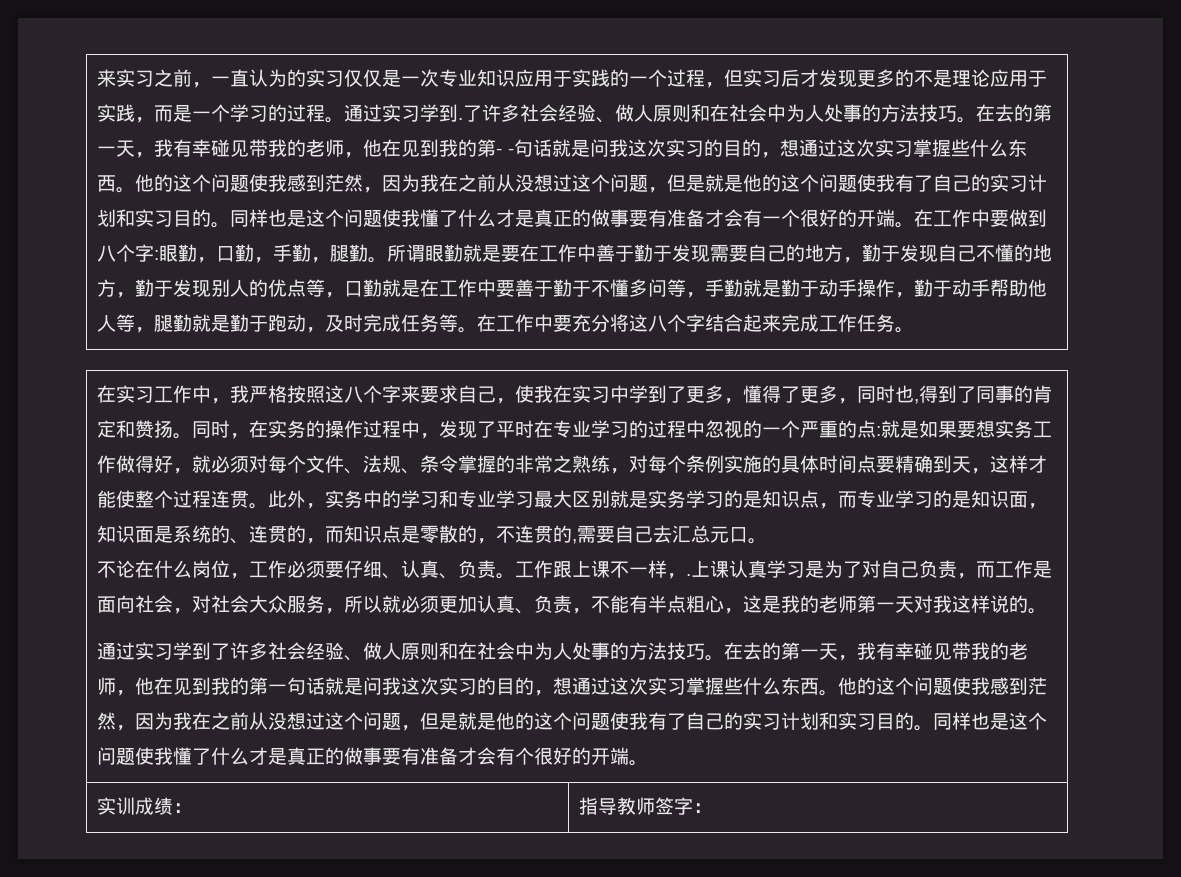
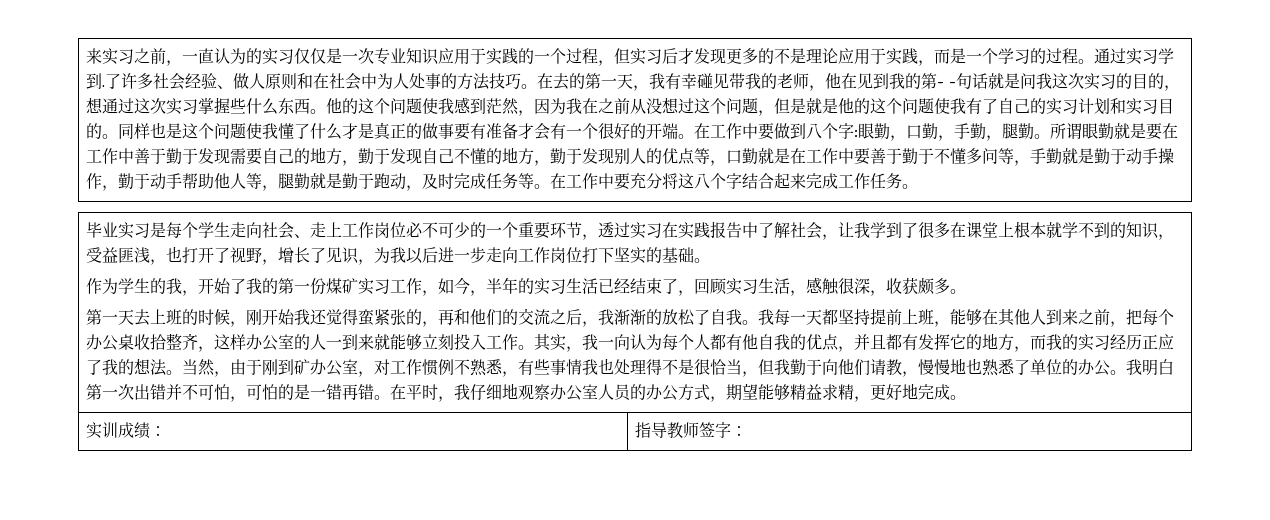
- 在实习工作中，我严格按照这八个字来要求自己，使我在实习中学到了更多，懂得了更多，同时也,得到了同事的肯定和赞扬。同时，在实务的操作过程中，发现了平时在专业学习的过程中忽视的一个严重的点:就是如果要想实务工作做得好，就必须对每个文件、法规、条令掌握的非常之熟练，对每个条例实施的具体时间点要精确到天，这样才能使整个过程连贯。此外，实务中的学习和专业学习最大区别就是实务学习的是知识点，而专业学习的是知识面，知识面是系统的、连贯的，而知识点是零散的，不连贯的,需要自己去汇总元口。
- 不论在什么岗位，工作必须要仔细、认真、负责。工作跟上课不一样，.上课认真学习是为了对自己负责，而工作是面向社会，对社会大众服务，所以就必须更加认真、负责，不能有半点粗心，这是我的老师第一天对我这样说的。
- 通过实习学到了许多社会经验、做人原则和在社会中为人处事的方法技巧。在去的第一天，我有幸碰见带我的老师，他在见到我的第一句话就是问我这次实习的目的，想通过这次实习掌握些什么东西。他的这个问题使我感到茫然，因为我在之前从没想过这个问题，但是就是他的这个问题使我有了自己的实习计划和实习目的。同样也是这个问题使我懂了什么才是真正的做事要有准备才会有个很好的开端。
+ 毕业实习是每个学生走向社会、走上工作岗位必不可少的一个重要环节，透过实习在实践报告中了解社会，让我学到了很多在课堂上根本就学不到的知识，受益匪浅，也打开了视野，增长了见识，为我以后进一步走向工作岗位打下坚实的基础。
+ 作为学生的我，开始了我的第一份煤矿实习工作，如今，半年的实习生活已经结束了，回顾实习生活，感触很深，收获颇多。
+ 第一天去上班的时候，刚开始我还觉得蛮紧张的，再和他们的交流之后，我渐渐的放松了自我。我每一天都坚持提前上班，能够在其他人到来之前，把每个办公桌收拾整齐，这样办公室的人一到来就能够立刻投入工作。其实，我一向认为每个人都有他自我的优点，并且都有发挥它的地方，而我的实习经历正应了我的想法。当然，由于刚到矿办公室，对工作惯例不熟悉，有些事情我也处理得不是很恰当，但我勤于向他们请教，慢慢地也熟悉了单位的办公。我明白第一次出错并不可怕，可怕的是一错再错。在平时，我仔细地观察办公室人员的办公方式，期望能够精益求精，更好地完成。

